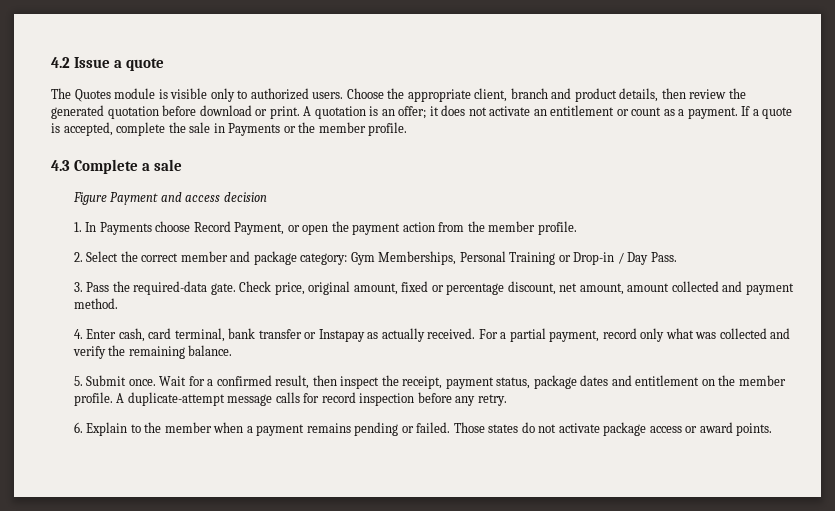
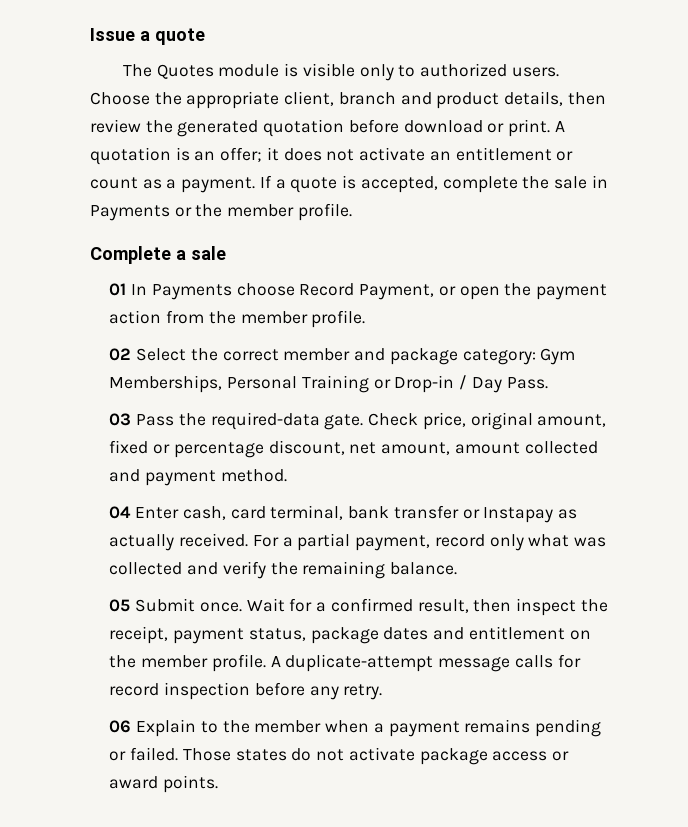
- 4.2 Issue a quote
+ Issue a quote
- 4.3 Complete a sale
+ Complete a sale
- Figure Payment and access decision
- 1. In Payments choose Record Payment, or open the payment action from the member profile.
+ 01 In Payments choose Record Payment, or open the payment action from the member profile.
- 2. Select the correct member and package category: Gym Memberships, Personal Training or Drop-in / Day Pass.
+ 02 Select the correct member and package category: Gym Memberships, Personal Training or Drop-in / Day Pass.
- 3. Pass the required-data gate.
+ 03 Pass the required-data gate.
- 4. Enter cash, card terminal, bank transfer or Instapay as actually received.
+ 04 Enter cash, card terminal, bank transfer or Instapay as actually received.
- 5. Submit once.
+ 05 Submit once.
- 6. Explain to the member when a payment remains pending or failed.
+ 06 Explain to the member when a payment remains pending or failed.

